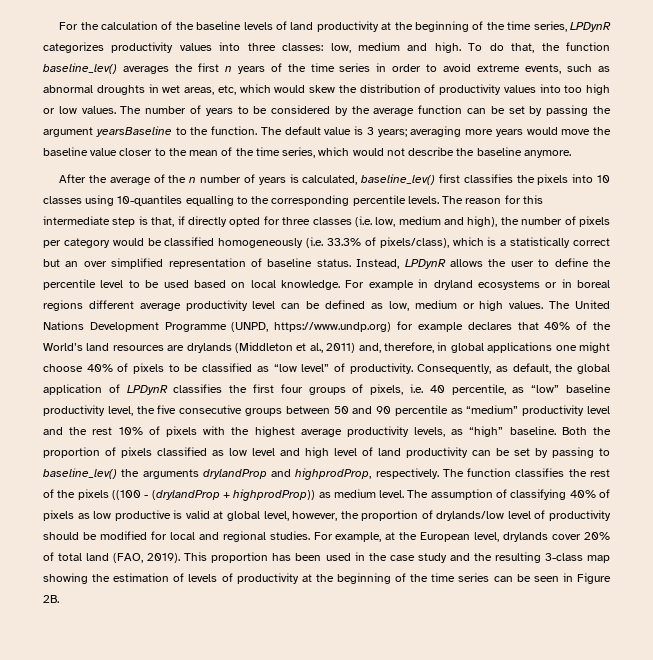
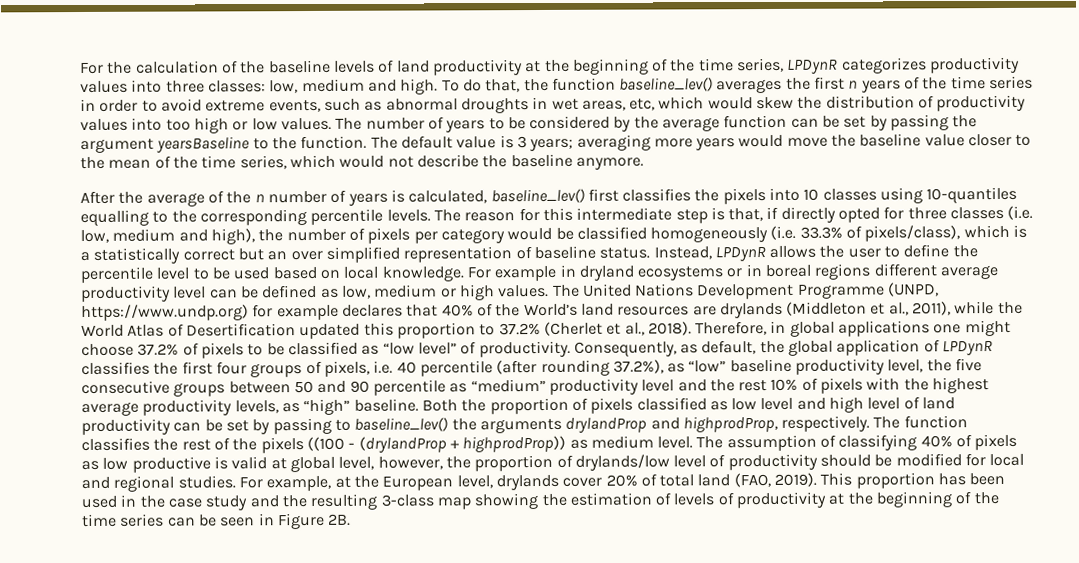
- The United Nations Development Programme (UNPD, https://www.undp.org) for example declares that 40% of the World’s land resources are drylands (Middleton et al., 2011) and, therefore, in global applications one might choose 40% of pixels to be classified as “low level” of productivity.
+ The United Nations Development Programme (UNPD, https://www.undp.org) for example declares that 40% of the World’s land resources are drylands (Middleton et al., 2011), while the World Atlas of Desertification updated this proportion to 37.2% (Cherlet et al., 2018). Therefore, in global applications one might choose 37.2% of pixels to be classified as “low level” of productivity.
- Consequently, as default, the global application of LPDynR classifies the first four groups of pixels, i.e. 40 percentile, as “low” baseline productivity level, the five consecutive groups between 50 and 90 percentile as “medium” productivity level and the rest 10% of pixels with the highest average productivity levels, as “high” baseline.
+ Consequently, as default, the global application of LPDynR classifies the first four groups of pixels, i.e. 40 percentile (after rounding 37.2%), as “low” baseline productivity level, the five consecutive groups between 50 and 90 percentile as “medium” productivity level and the rest 10% of pixels with the highest average productivity levels, as “high” baseline.

